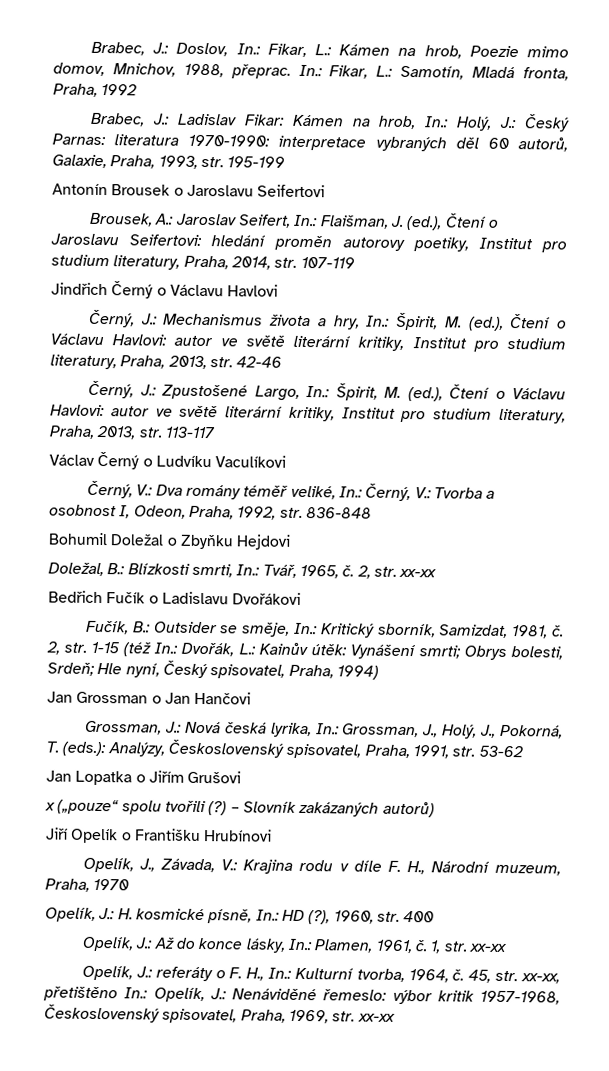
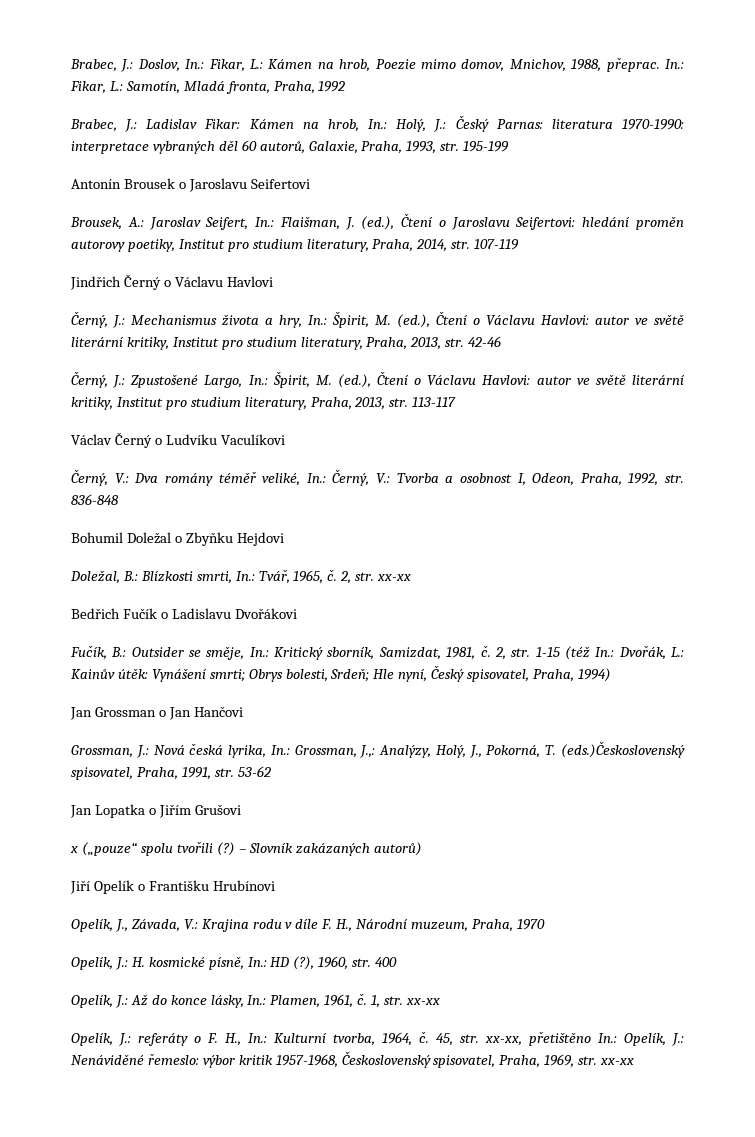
- Grossman, J.: Nová česká lyrika, In.: Grossman, J., Holý, J., Pokorná, T. (eds.): Analýzy, Československý spisovatel, Praha, 1991, str. 53-62
+ Grossman, J.: Nová česká lyrika, In.: Grossman, J.,: Analýzy, Holý, J., Pokorná, T. (eds.)Československý spisovatel, Praha, 1991, str. 53-62

